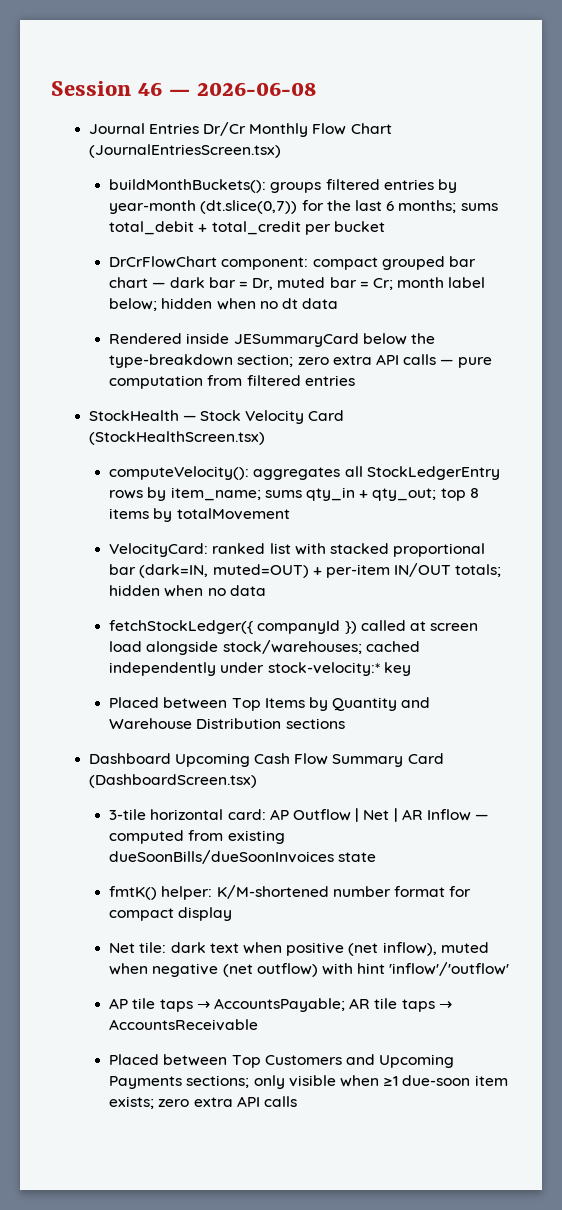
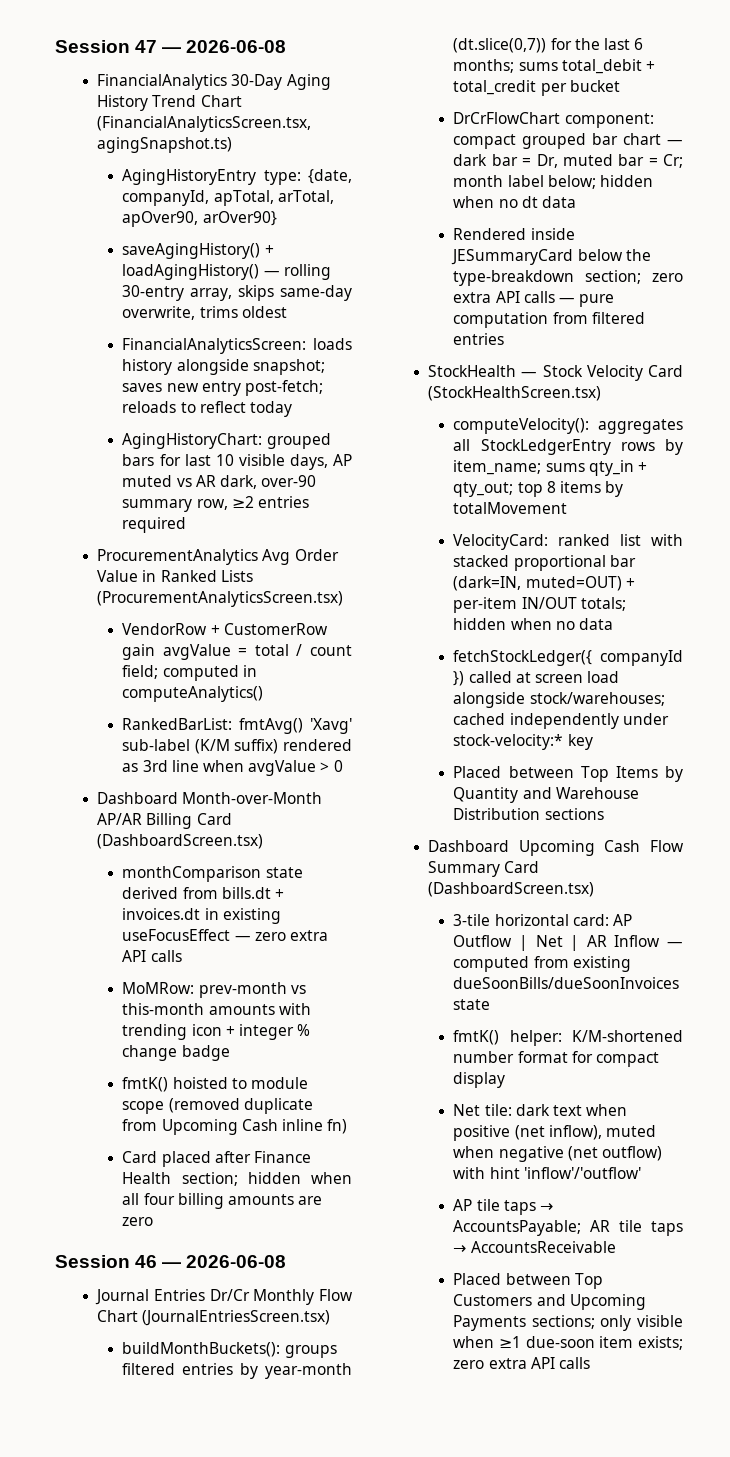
+ Session 47 — 2026-06-08
+ FinancialAnalytics 30-Day Aging History Trend Chart (FinancialAnalyticsScreen.tsx, agingSnapshot.ts)
+ AgingHistoryEntry type: {date, companyId, apTotal, arTotal, apOver90, arOver90}
+ saveAgingHistory() + loadAgingHistory() — rolling 30-entry array, skips same-day overwrite, trims oldest
+ FinancialAnalyticsScreen: loads history alongside snapshot; saves new entry post-fetch; reloads to reflect today
+ AgingHistoryChart: grouped bars for last 10 visible days, AP muted vs AR dark, over-90 summary row, ≥2 entries required
+ ProcurementAnalytics Avg Order Value in Ranked Lists (ProcurementAnalyticsScreen.tsx)
+ VendorRow + CustomerRow gain avgValue = total / count field; computed in computeAnalytics()
+ RankedBarList: fmtAvg() 'Xavg' sub-label (K/M suffix) rendered as 3rd line when avgValue > 0
+ Dashboard Month-over-Month AP/AR Billing Card (DashboardScreen.tsx)
+ monthComparison state derived from bills.dt + invoices.dt in existing useFocusEffect — zero extra API calls
+ MoMRow: prev-month vs this-month amounts with trending icon + integer % change badge
+ fmtK() hoisted to module scope (removed duplicate from Upcoming Cash inline fn)
+ Card placed after Finance Health section; hidden when all four billing amounts are zero

